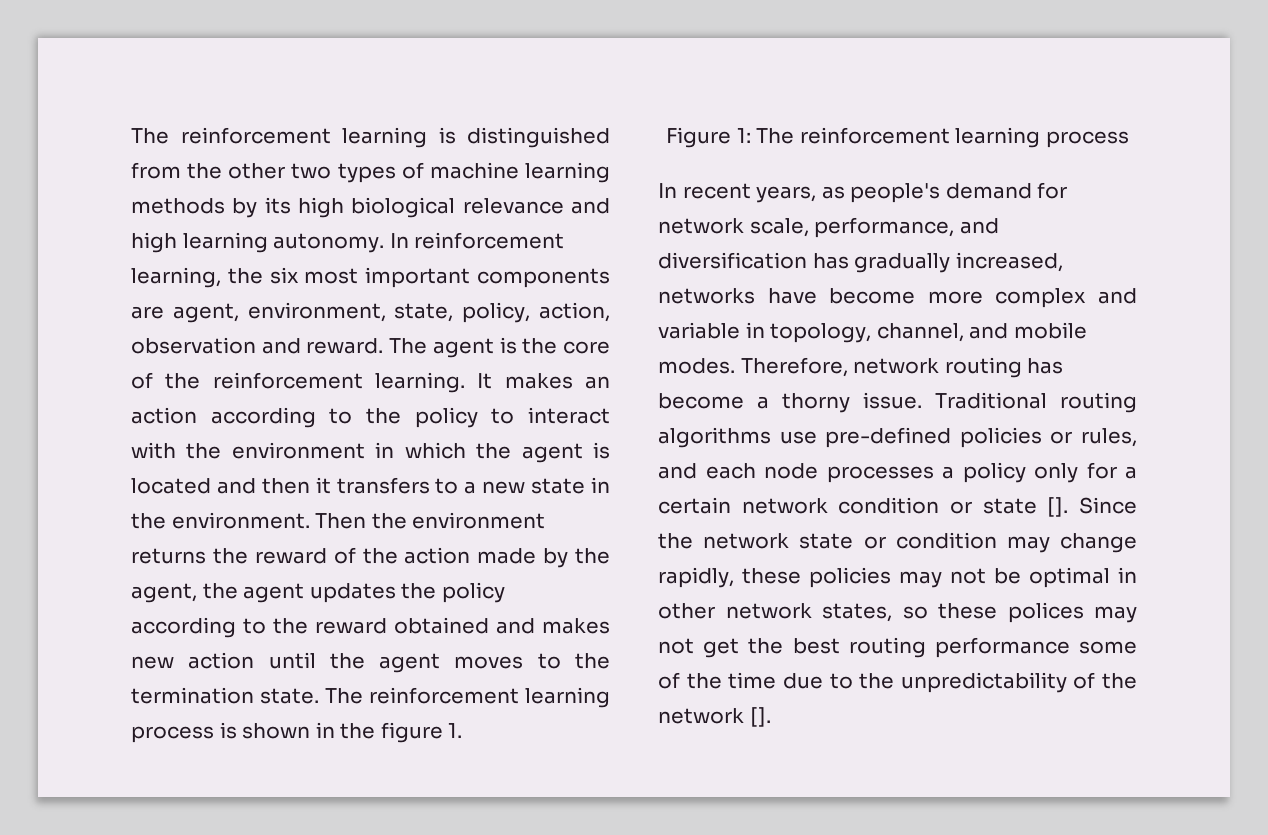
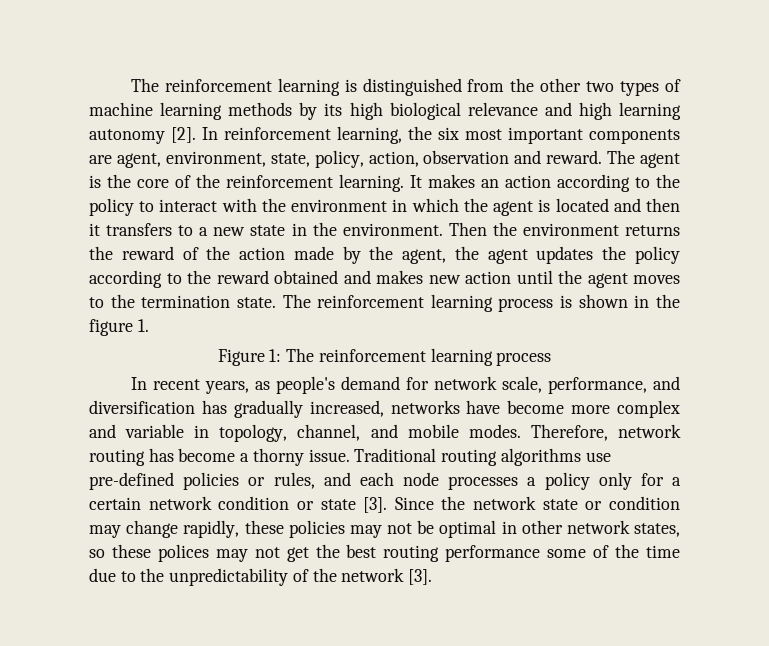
- The reinforcement learning is distinguished from the other two types of machine learning methods by its high biological relevance and high learning autonomy.
+ The reinforcement learning is distinguished from the other two types of machine learning methods by its high biological relevance and high learning autonomy [2].
- Traditional routing algorithms use pre-defined policies or rules, and each node processes a policy only for a certain network condition or state [].
+ Traditional routing algorithms use pre-defined policies or rules, and each node processes a policy only for a certain network condition or state [3].
- Since the network state or condition may change rapidly, these policies may not be optimal in other network states, so these polices may not get the best routing performance some of the time due to the unpredictability of the network [].
+ Since the network state or condition may change rapidly, these policies may not be optimal in other network states, so these polices may not get the best routing performance some of the time due to the unpredictability of the network [3].

